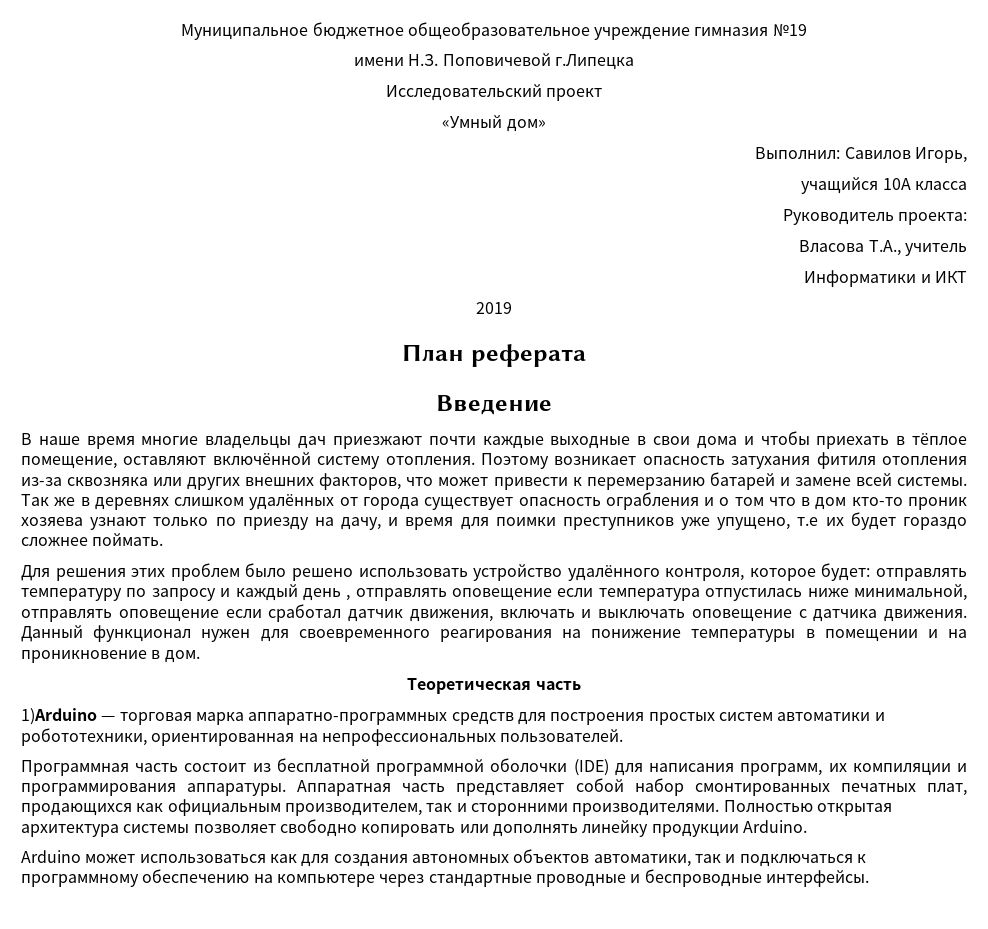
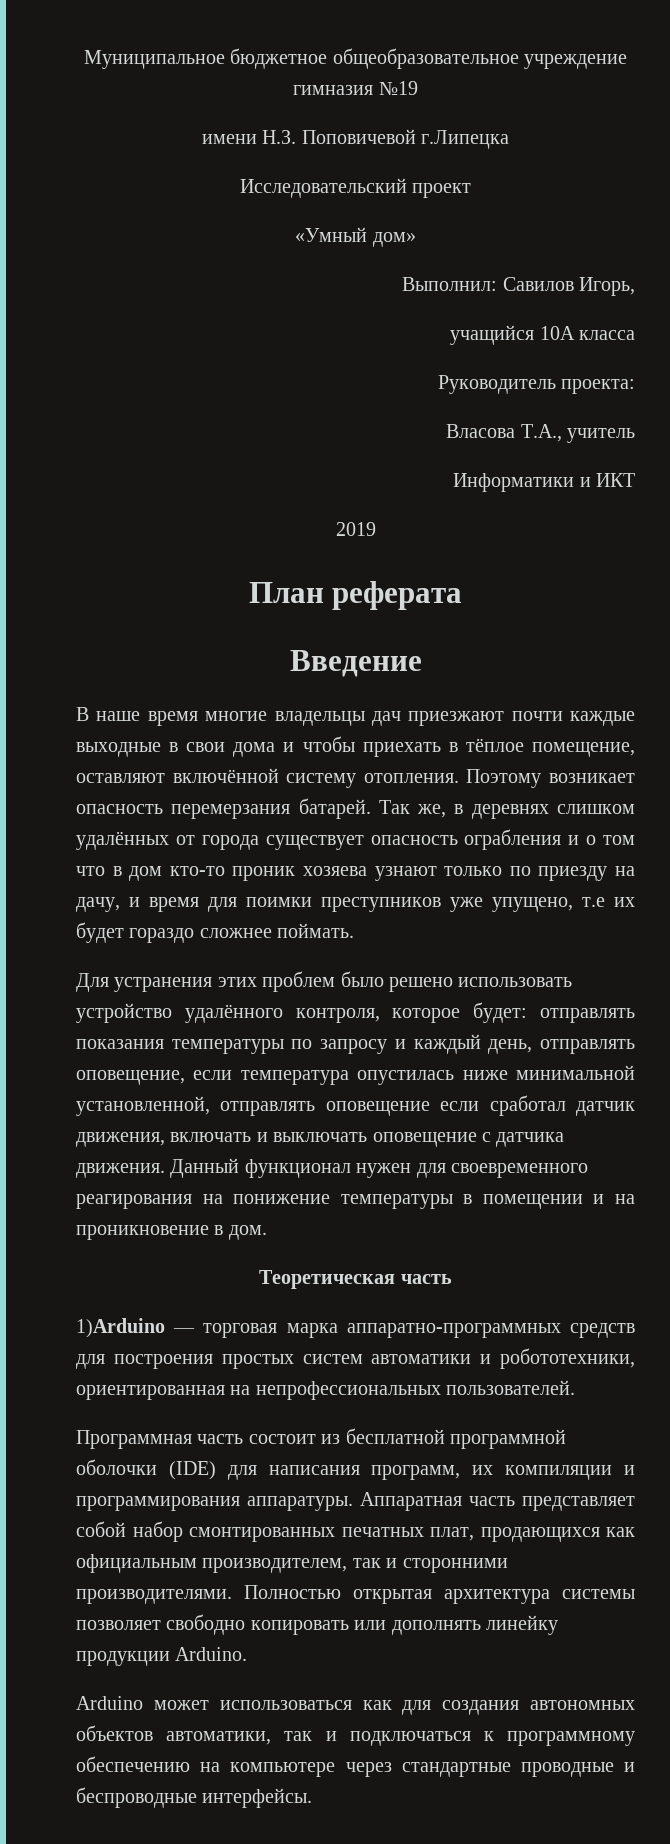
- Поэтому возникает опасность затухания фитиля отопления из-за сквозняка или других внешних факторов, что может привести к перемерзанию батарей и замене всей системы. Так же в деревнях слишком удалённых от города существует опасность ограбления и о том что в дом кто-то проник хозяева узнают только по приезду на дачу, и время для поимки преступников уже упущено, т.е их будет гораздо сложнее поймать.
+ Поэтому возникает опасность перемерзания батарей. Так же, в деревнях слишком удалённых от города существует опасность ограбления и о том что в дом кто-то проник хозяева узнают только по приезду на дачу, и время для поимки преступников уже упущено, т.е их будет гораздо сложнее поймать.
- Для решения этих проблем было решено использовать устройство удалённого контроля, которое будет: отправлять температуру по запросу и каждый день , отправлять оповещение если температура отпустилась ниже минимальной, отправлять оповещение если сработал датчик движения, включать и выключать оповещение с датчика движения.
+ Для устранения этих проблем было решено использовать устройство удалённого контроля, которое будет: отправлять показания температуры по запросу и каждый день, отправлять оповещение, если температура опустилась ниже минимальной установленной, отправлять оповещение если сработал датчик движения, включать и выключать оповещение с датчика движения.

